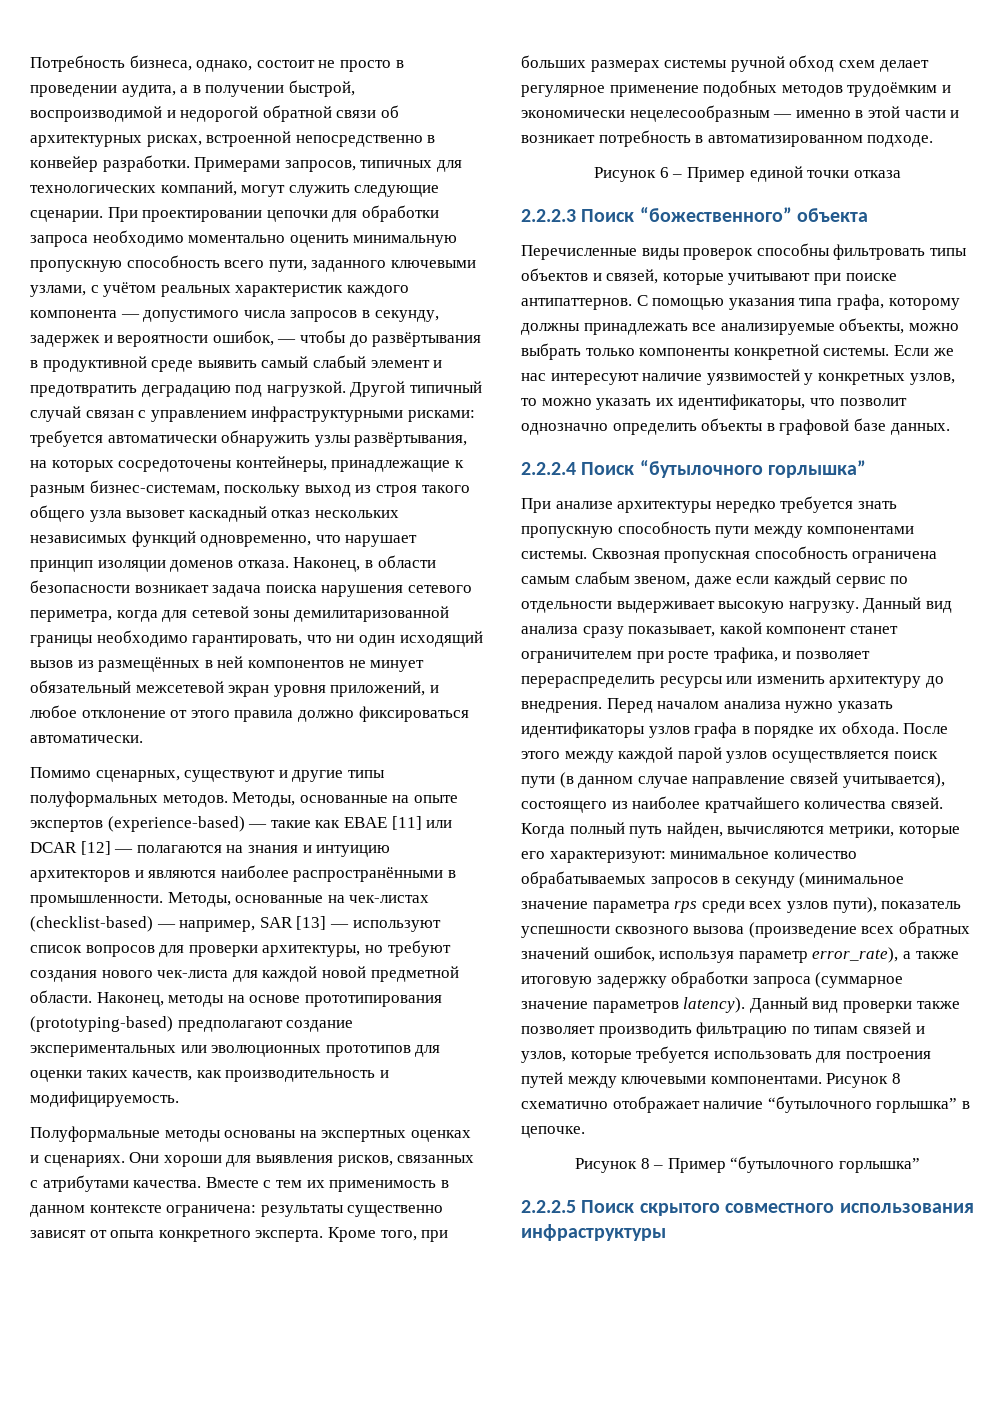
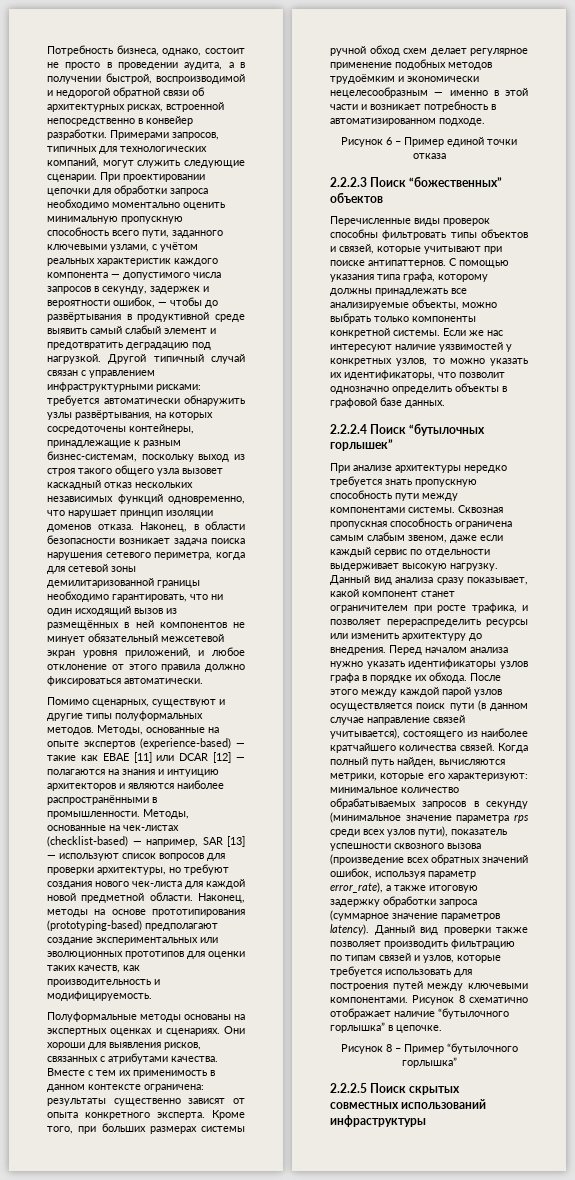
- 2.2.2.3 Поиск “божественного” объекта
+ 2.2.2.3 Поиск “божественных” объектов
- 2.2.2.4 Поиск “бутылочного горлышка”
+ 2.2.2.4 Поиск “бутылочных горлышек”
- 2.2.2.5 Поиск cкрытого совместного использования инфраструктуры
+ 2.2.2.5 Поиск cкрытых совместных использований инфраструктуры

